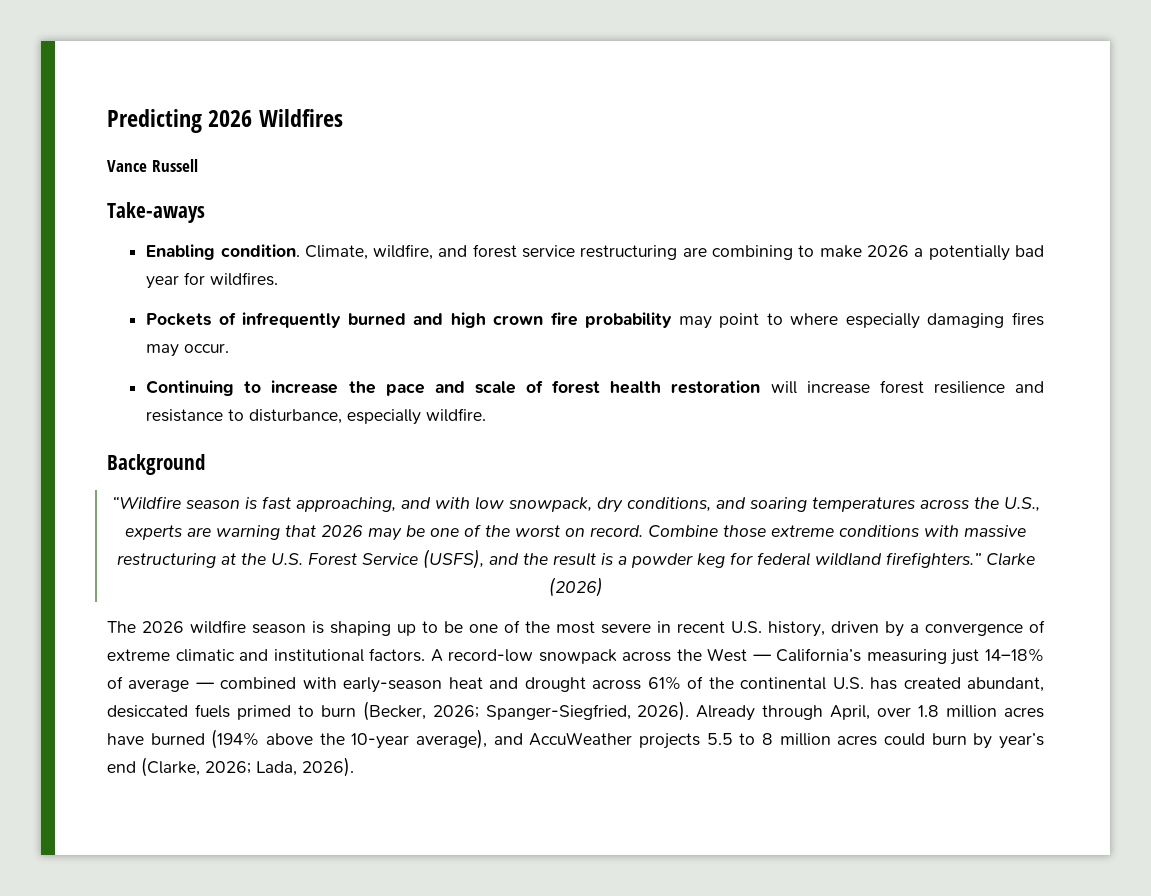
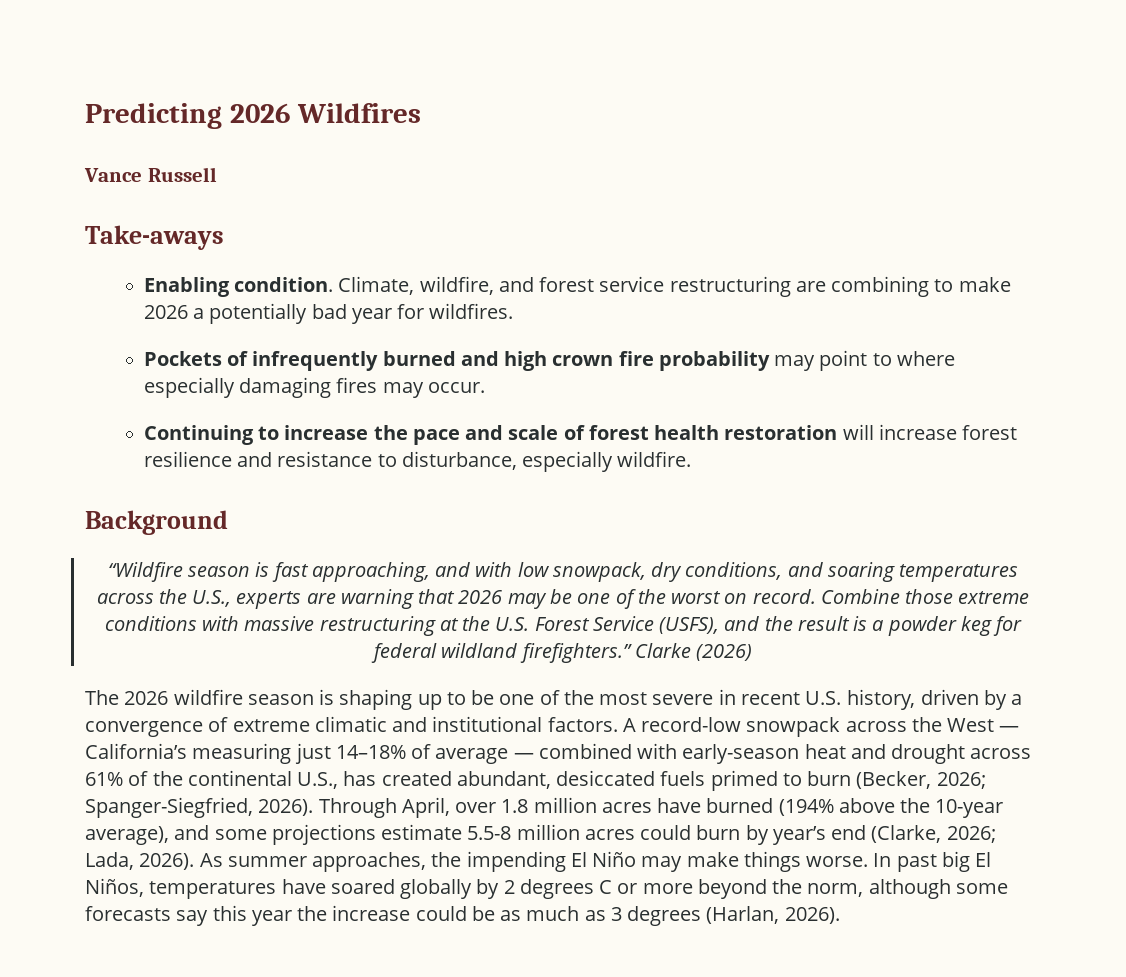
- A record-low snowpack across the West — California’s measuring just 14–18% of average — combined with early-season heat and drought across 61% of the continental U.S. has created abundant, desiccated fuels primed to burn (Becker, 2026; Spanger-Siegfried, 2026).
+ A record-low snowpack across the West — California’s measuring just 14–18% of average — combined with early-season heat and drought across 61% of the continental U.S., has created abundant, desiccated fuels primed to burn (Becker, 2026; Spanger-Siegfried, 2026).
- Already through April, over 1.8 million acres have burned (194% above the 10-year average), and AccuWeather projects 5.5 to 8 million acres could burn by year’s end (Clarke, 2026; Lada, 2026).
+ Through April, over 1.8 million acres have burned (194% above the 10-year average), and some projections estimate 5.5-8 million acres could burn by year’s end (Clarke, 2026; Lada, 2026).
+ As summer approaches, the impending El Niño may make things worse. In past big El Niños, temperatures have soared globally by 2 degrees C or more beyond the norm, although some forecasts say this year the increase could be as much as 3 degrees (Harlan, 2026).

